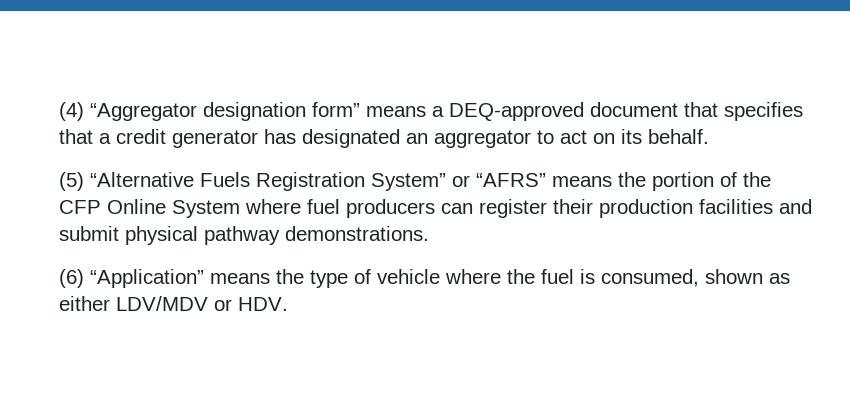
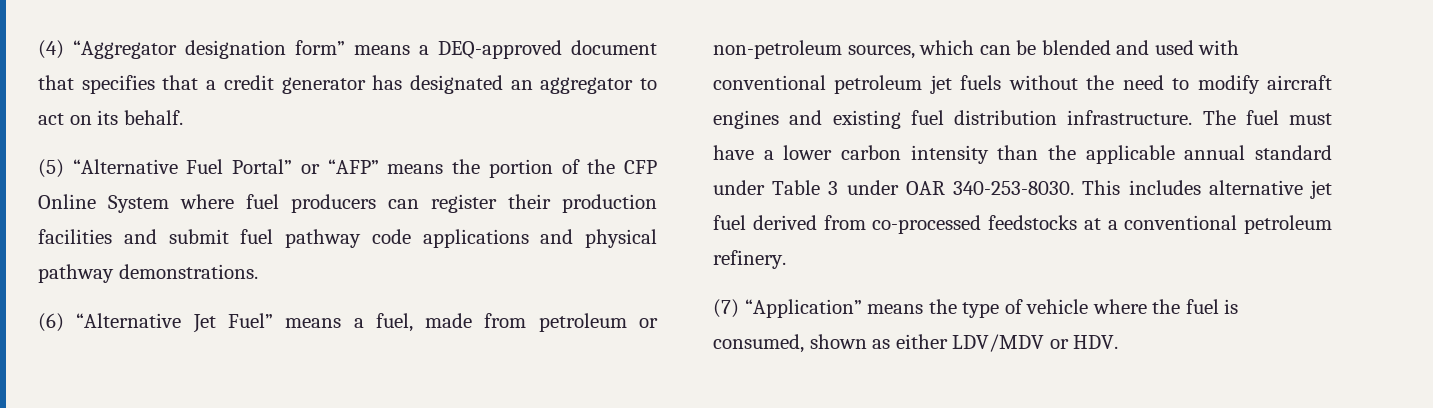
- (5) “Alternative Fuels Registration System” or “AFRS” means the portion of the CFP Online System where fuel producers can register their production facilities and submit physical pathway demonstrations.
+ (5) “Alternative Fuel Portal” or “AFP” means the portion of the CFP Online System where fuel producers can register their production facilities and submit fuel pathway code applications and physical pathway demonstrations.
- (6) “Application” means the type of vehicle where the fuel is consumed, shown as either LDV/MDV or HDV.
+ (6) “Alternative Jet Fuel” means a fuel, made from petroleum or non-petroleum sources, which can be blended and used with conventional petroleum jet fuels without the need to modify aircraft engines and existing fuel distribution infrastructure. The fuel must have a lower carbon intensity than the applicable annual standard under Table 3 under OAR 340-253-8030. This includes alternative jet fuel derived from co-processed feedstocks at a conventional petroleum refinery.
+ (7) “Application” means the type of vehicle where the fuel is consumed, shown as either LDV/MDV or HDV.

